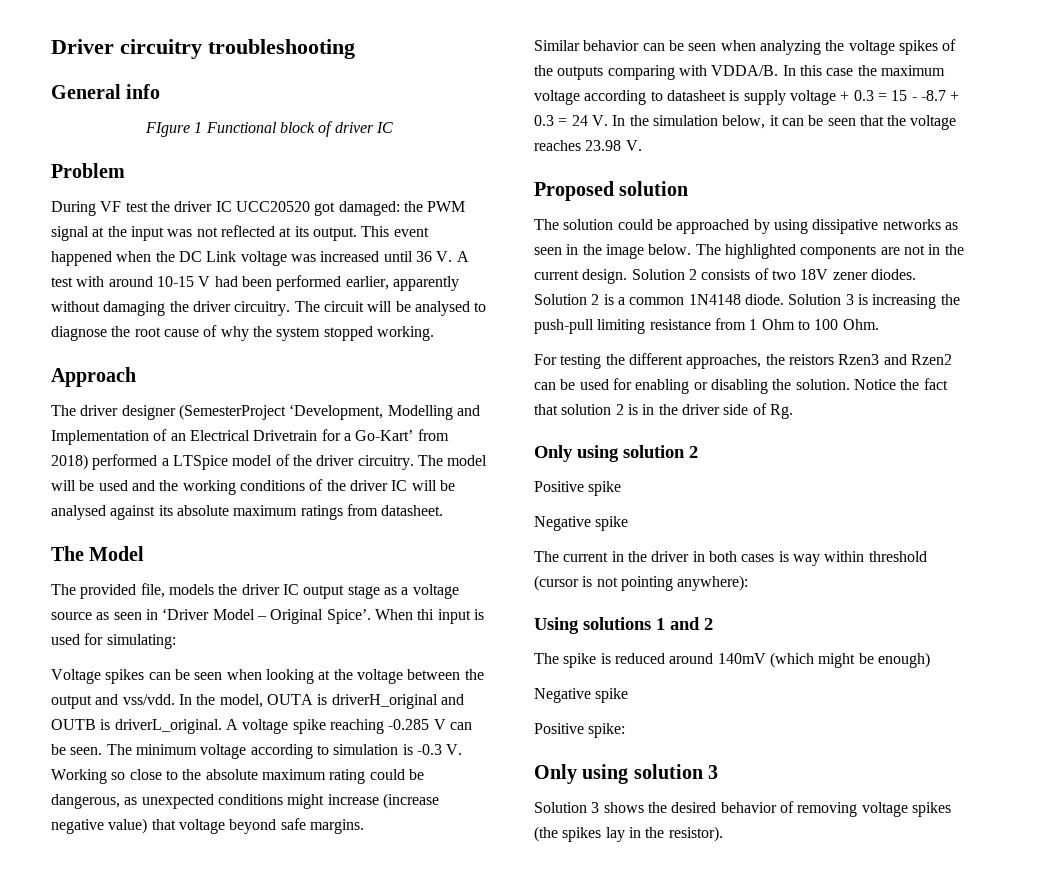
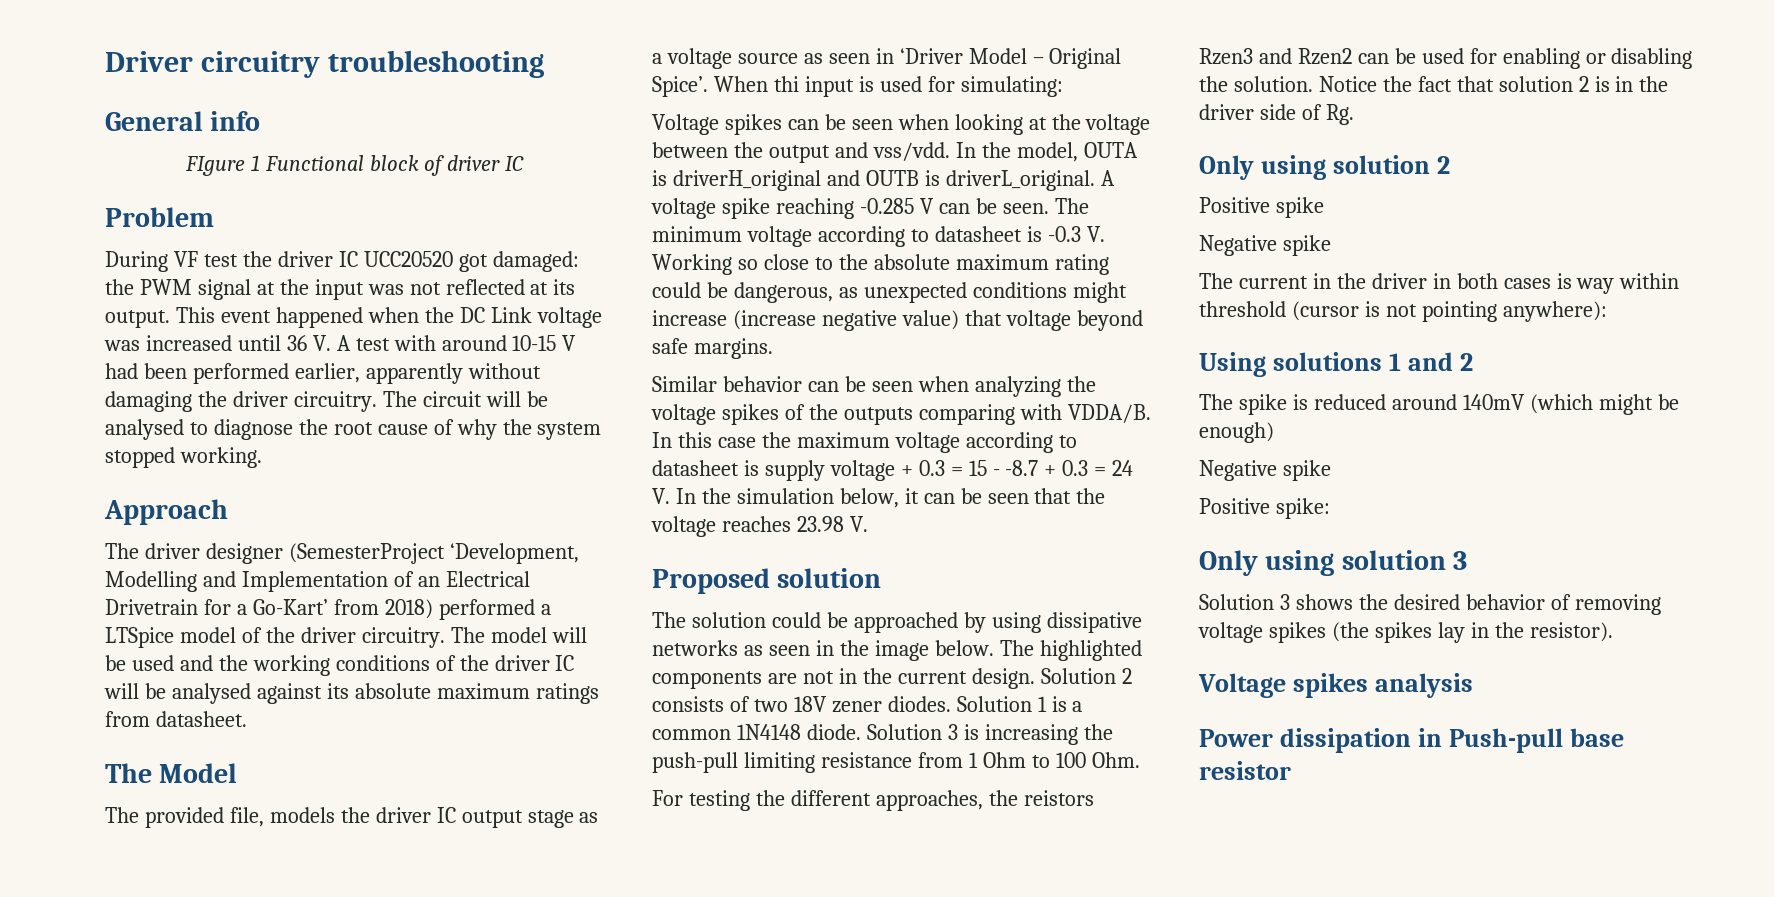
- The minimum voltage according to simulation is -0.3 V. Working so close to the absolute maximum rating could be dangerous, as unexpected conditions might increase (increase negative value) that voltage beyond safe margins.
+ The minimum voltage according to datasheet is -0.3 V. Working so close to the absolute maximum rating could be dangerous, as unexpected conditions might increase (increase negative value) that voltage beyond safe margins.
- Solution 2 is a common 1N4148 diode.
+ Solution 1 is a common 1N4148 diode.
+ Voltage spikes analysis
+ Power dissipation in Push-pull base resistor

